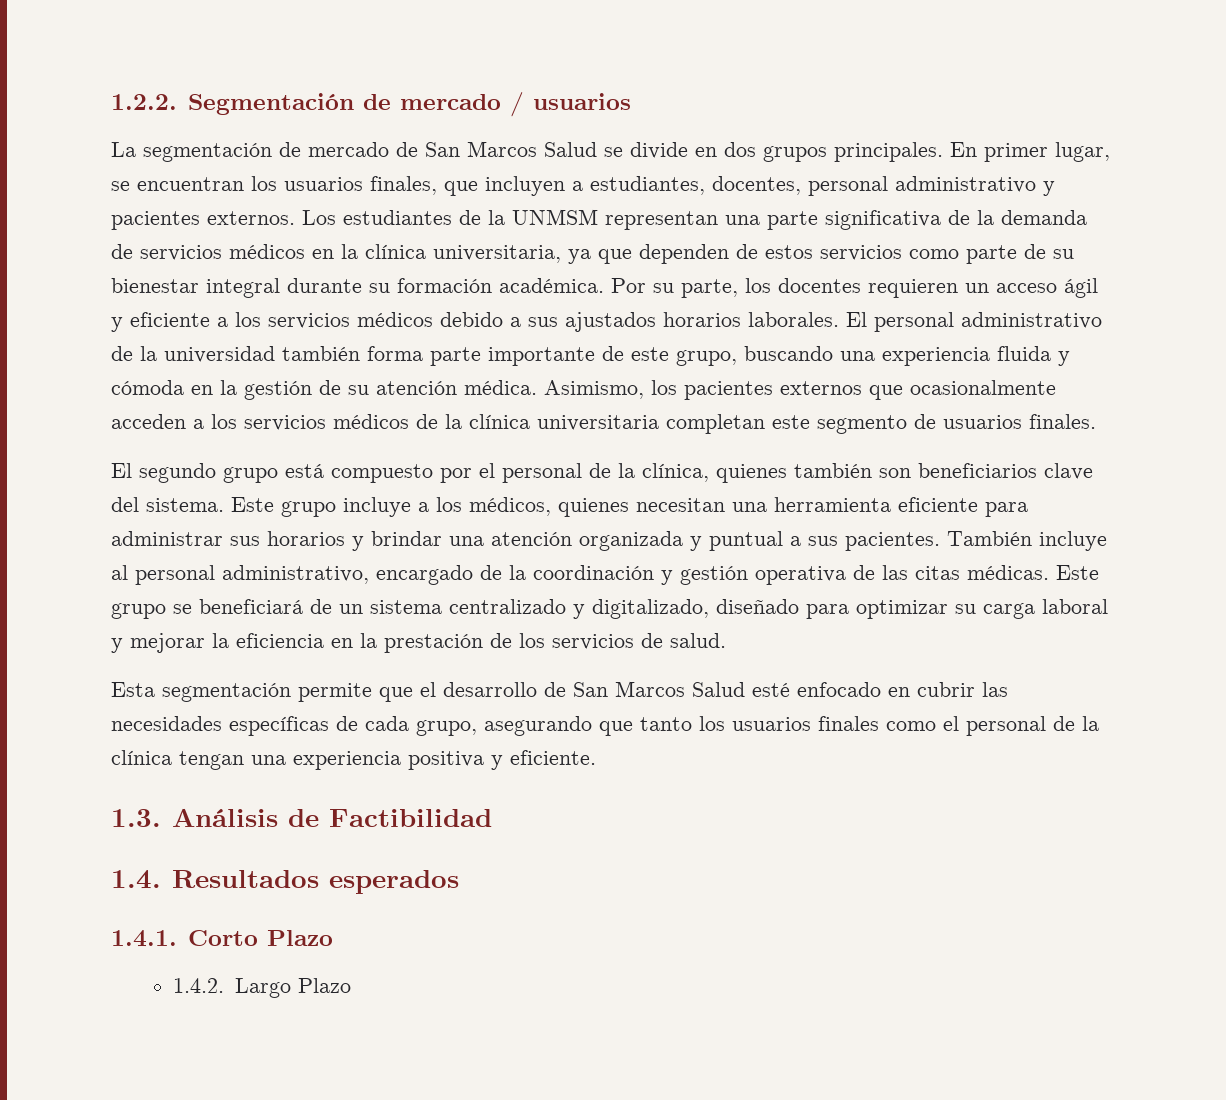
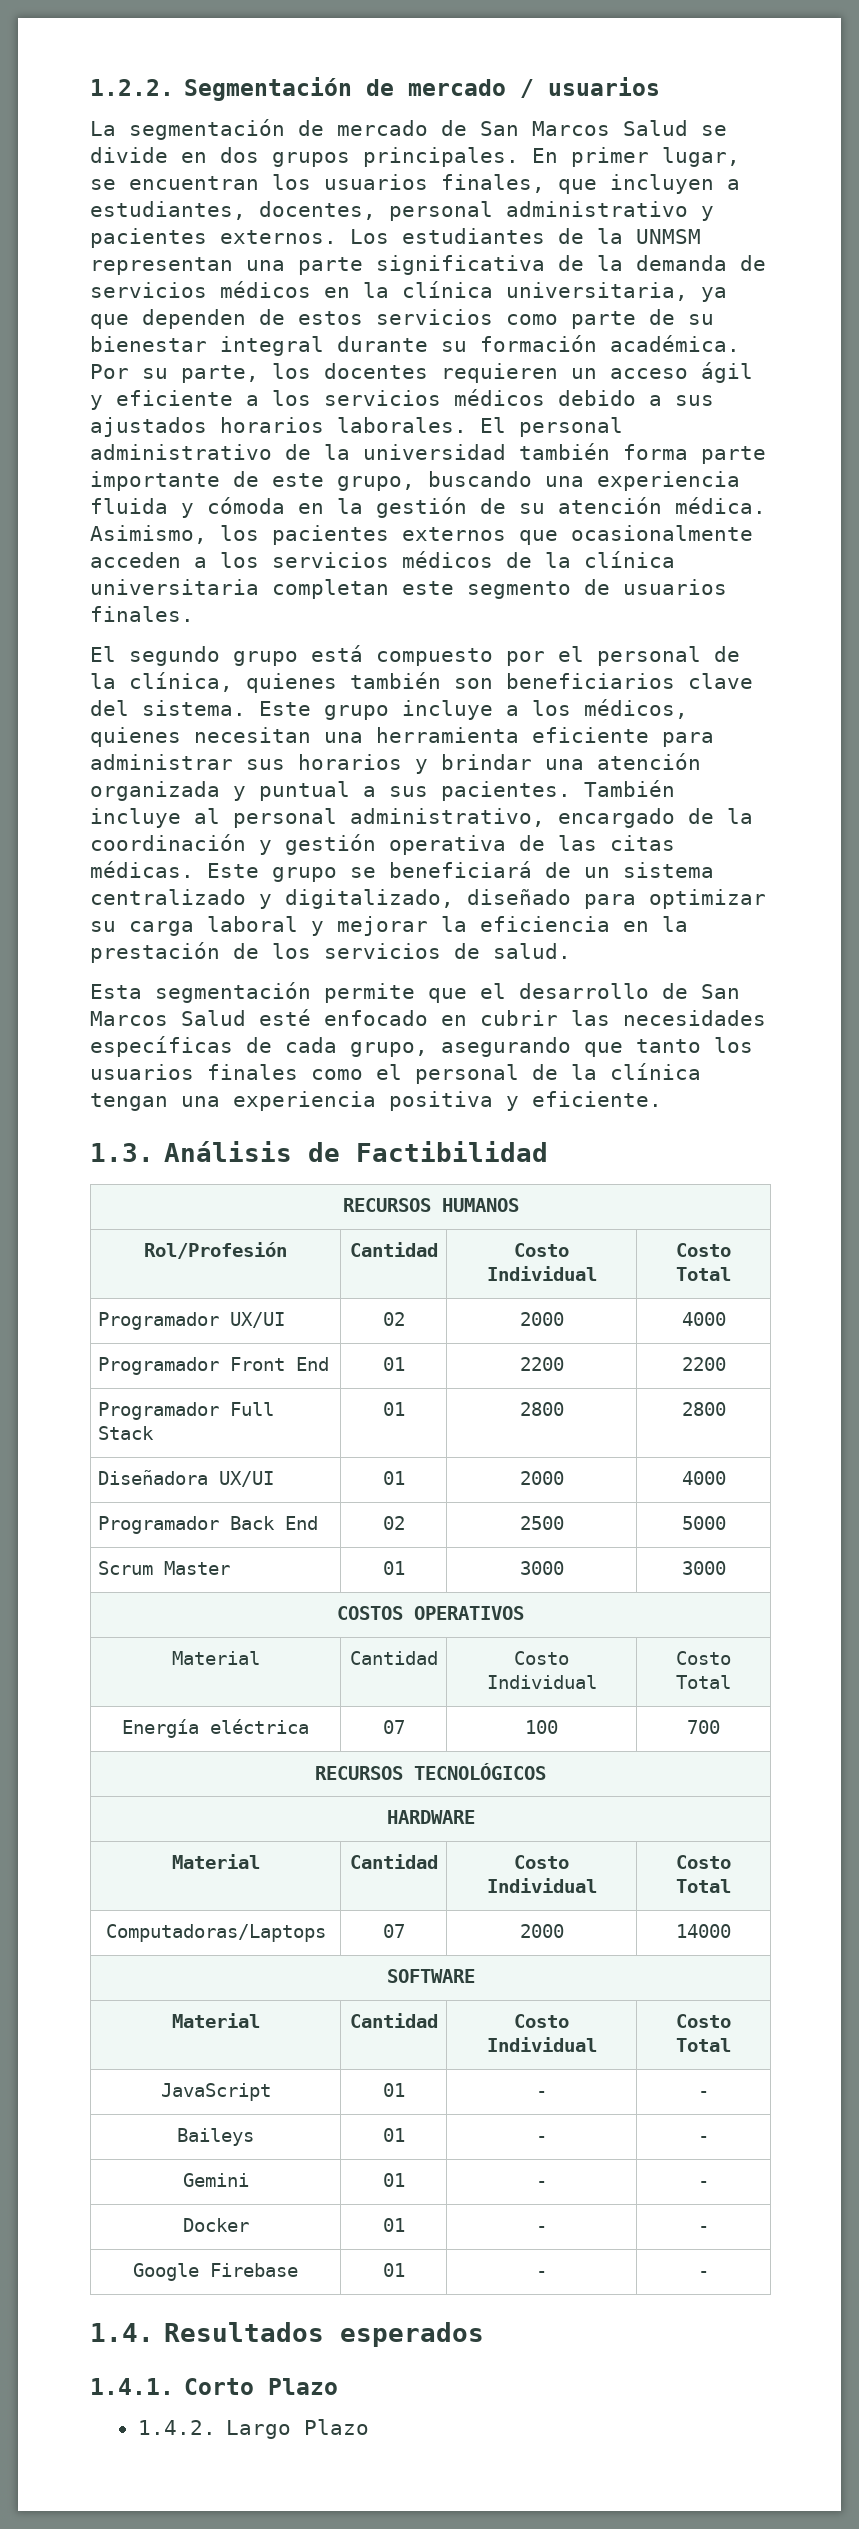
+ RECURSOS HUMANOS
+ Rol/Profesión | Cantidad | Costo Individual | Costo Total
+ Programador UX/UI | 02 | 2000 | 4000
+ Programador Front End | 01 | 2200 | 2200
+ Programador Full Stack | 01 | 2800 | 2800
+ Diseñadora UX/UI | 01 | 2000 | 4000
+ Programador Back End | 02 | 2500 | 5000
+ Scrum Master | 01 | 3000 | 3000
+ COSTOS OPERATIVOS
+ Material | Cantidad | Costo Individual | Costo Total
+ Energía eléctrica | 07 | 100 | 700
+ RECURSOS TECNOLÓGICOS
+ HARDWARE
+ Material | Cantidad | Costo Individual | Costo Total
+ Computadoras/Laptops | 07 | 2000 | 14000
+ SOFTWARE
+ Material | Cantidad | Costo Individual | Costo Total
+ JavaScript | 01 | - | -
+ Baileys | 01 | - | -
+ Gemini | 01 | - | -
+ Docker | 01 | - | -
+ Google Firebase | 01 | - | -

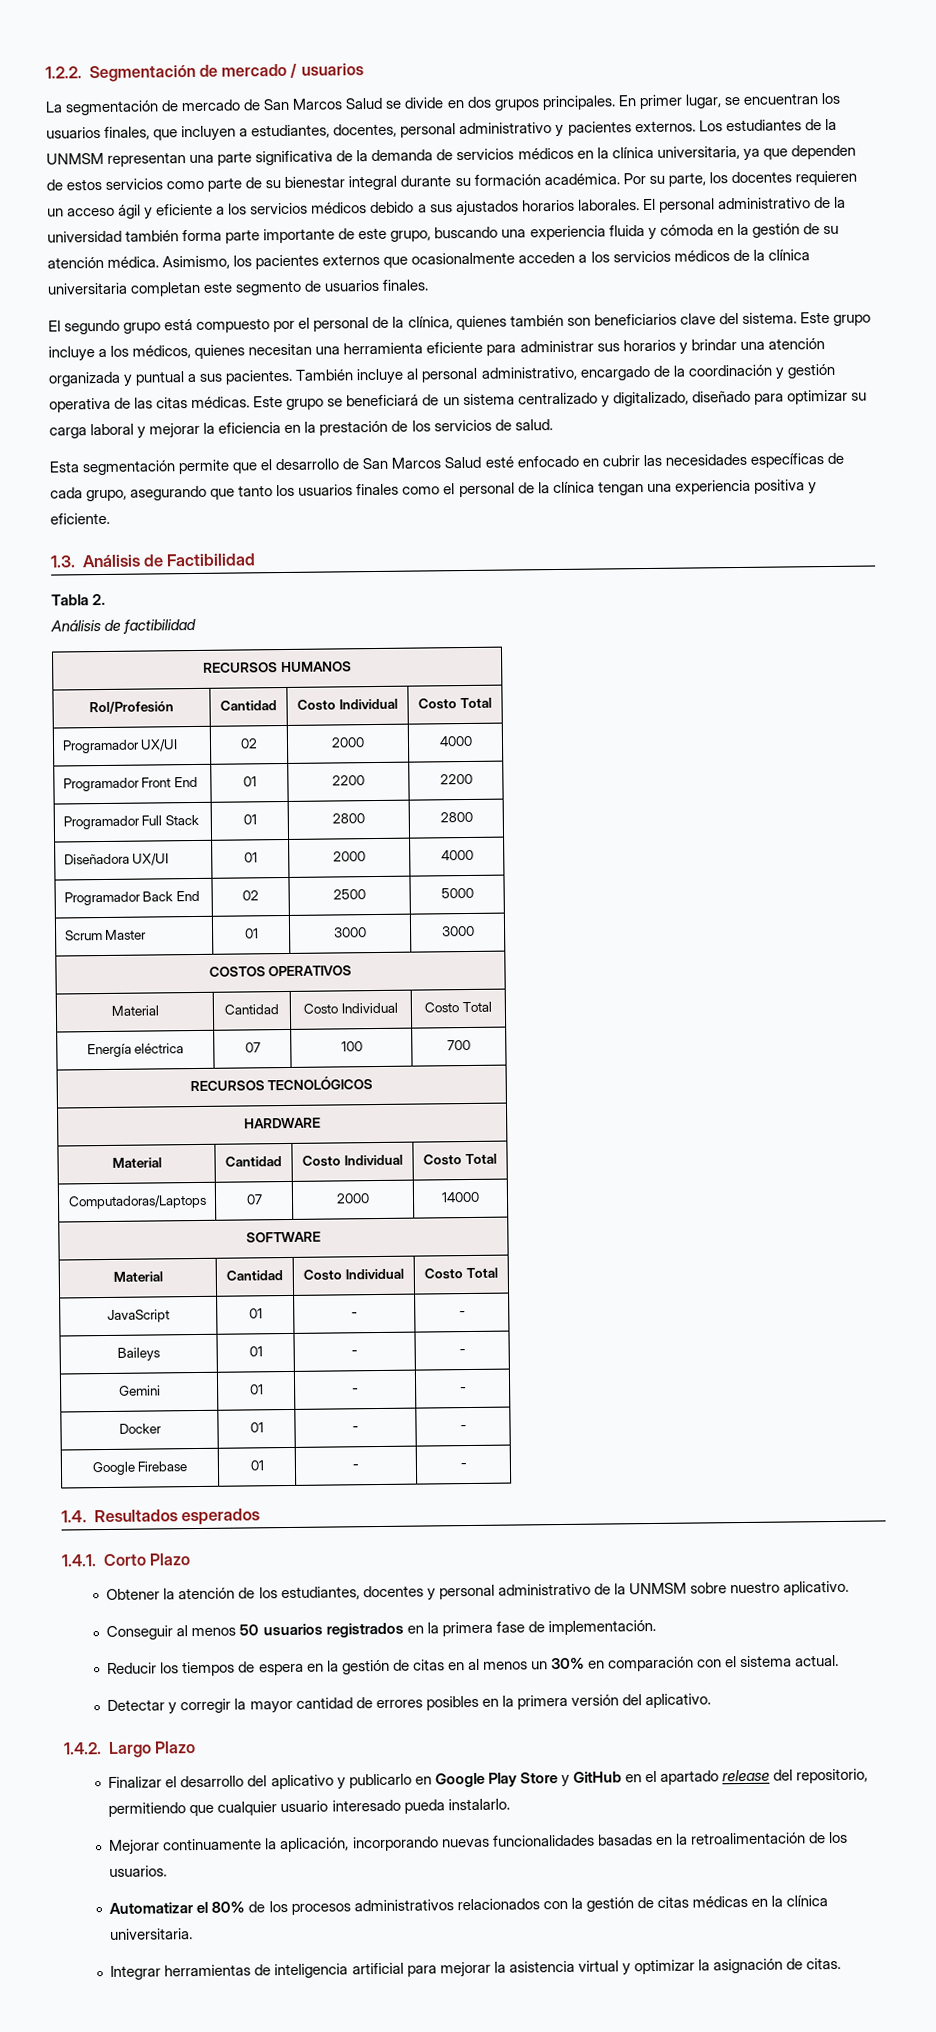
+ Tabla 2.
+ Análisis de factibilidad
+ Obtener la atención de los estudiantes, docentes y personal administrativo de la UNMSM sobre nuestro aplicativo.
+ Conseguir al menos 50 usuarios registrados en la primera fase de implementación.
+ Reducir los tiempos de espera en la gestión de citas en al menos un 30% en comparación con el sistema actual.
+ Detectar y corregir la mayor cantidad de errores posibles en la primera versión del aplicativo.
  1.4.2. Largo Plazo
+ Finalizar el desarrollo del aplicativo y publicarlo en Google Play Store y GitHub en el apartado release del repositorio, permitiendo que cualquier usuario interesado pueda instalarlo.
+ Mejorar continuamente la aplicación, incorporando nuevas funcionalidades basadas en la retroalimentación de los usuarios.
+ Automatizar el 80% de los procesos administrativos relacionados con la gestión de citas médicas en la clínica universitaria.
+ Integrar herramientas de inteligencia artificial para mejorar la asistencia virtual y optimizar la asignación de citas.

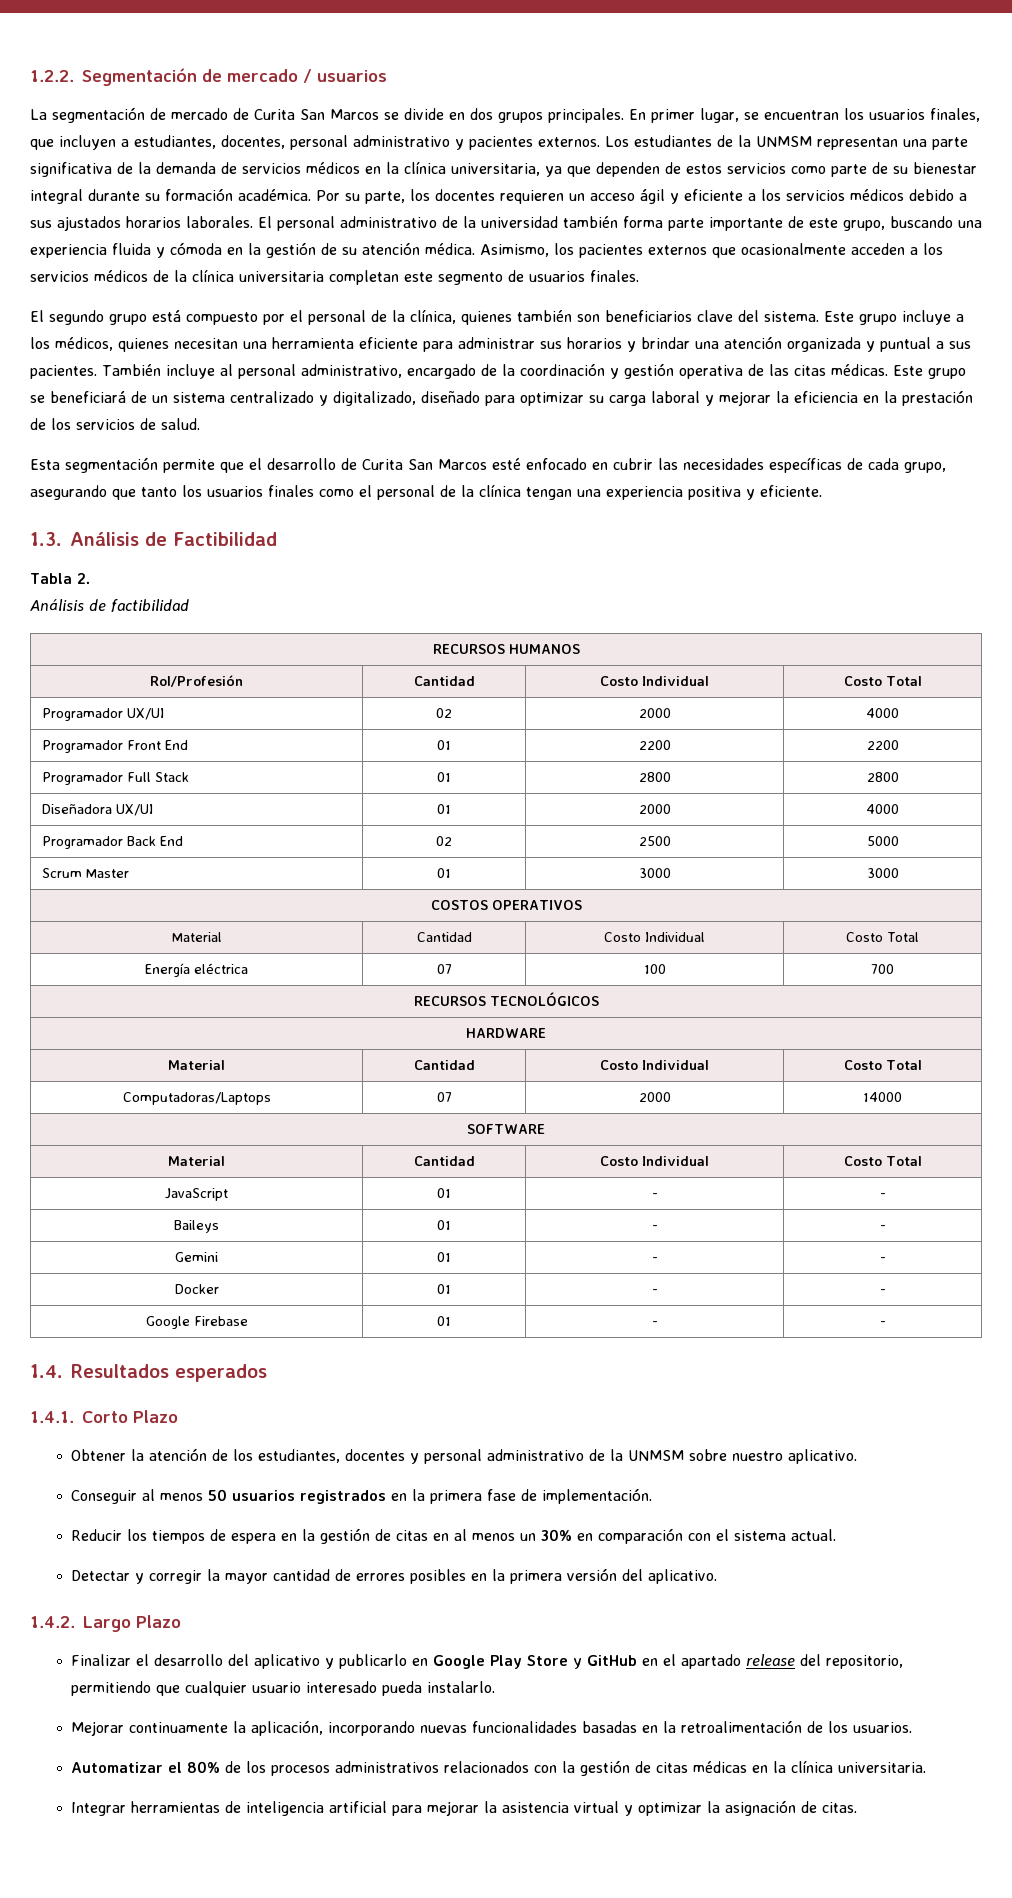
- La segmentación de mercado de San Marcos Salud se divide en dos grupos principales.
+ La segmentación de mercado de Curita San Marcos se divide en dos grupos principales.
- Esta segmentación permite que el desarrollo de San Marcos Salud esté enfocado en cubrir las necesidades específicas de cada grupo, asegurando que tanto los usuarios finales como el personal de la clínica tengan una experiencia positiva y eficiente.
+ Esta segmentación permite que el desarrollo de Curita San Marcos esté enfocado en cubrir las necesidades específicas de cada grupo, asegurando que tanto los usuarios finales como el personal de la clínica tengan una experiencia positiva y eficiente.

